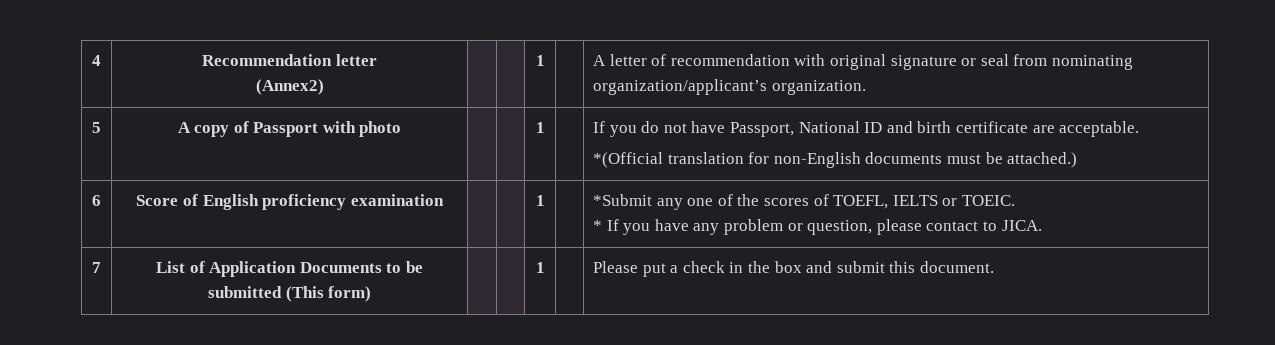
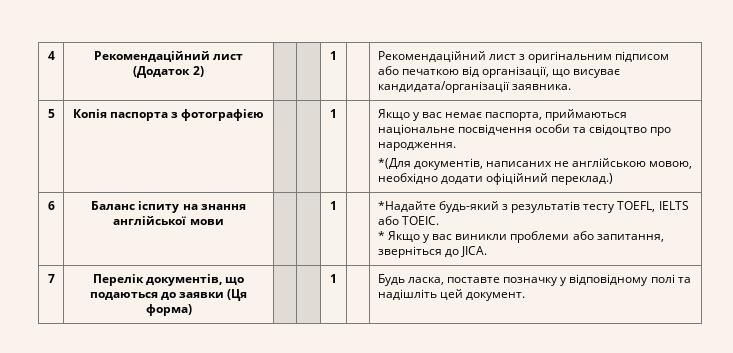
- 4 | Recommendation letter
- (Annex2) | | | 1 | | A letter of recommendation with original signature or seal from nominating organization/applicant’s organization.
- 5 | A copy of Passport with photo | | | 1 | | If you do not have Passport, National ID and birth certificate are acceptable.
- *(Official translation for non-English documents must be attached.)
- 6 | Score of English proficiency examination | | | 1 | | *Submit any one of the scores of TOEFL, IELTS or TOEIC.
- * If you have any problem or question, please contact to JICA.
- 7 | List of Application Documents to be submitted (This form) | | | 1 | | Please put a check in the box and submit this document.
+ 4 | Рекомендаційний лист (Додаток 2) | | | 1 | | Рекомендаційний лист з оригінальним підписом або печаткою від організації, що висуває кандидата/організації заявника.
+ 5 | Копія паспорта з фотографією | | | 1 | | Якщо у вас немає паспорта, приймаються національне посвідчення особи та свідоцтво про народження.
+ *(Для документів, написаних не англійською мовою, необхідно додати офіційний переклад.)
+ 6 | Баланс іспиту на знання англійської мови | | | 1 | | *Надайте будь-який з результатів тесту TOEFL, IELTS або TOEIC.
+ * Якщо у вас виникли проблеми або запитання, зверніться до JICA.
+ 7 | Перелік документів, що подаються до заявки (Ця форма) | | | 1 | | Будь ласка, поставте позначку у відповідному полі та надішліть цей документ.

